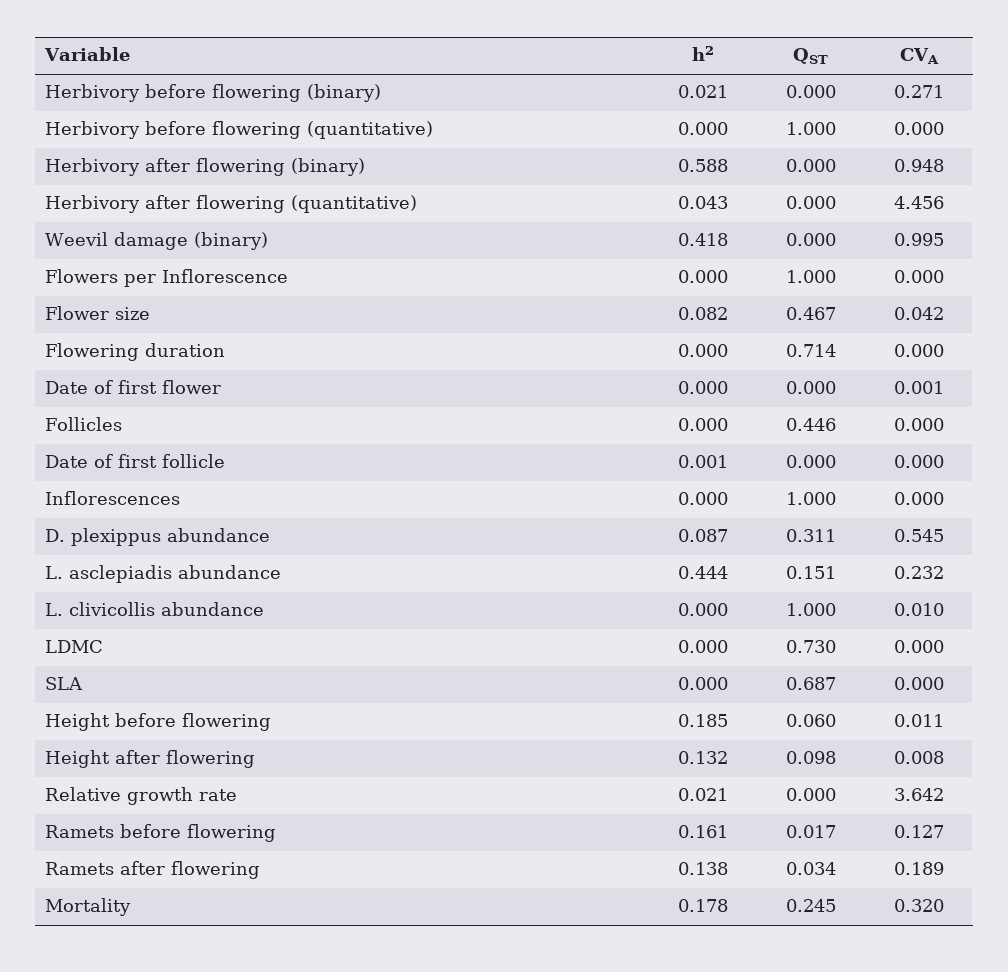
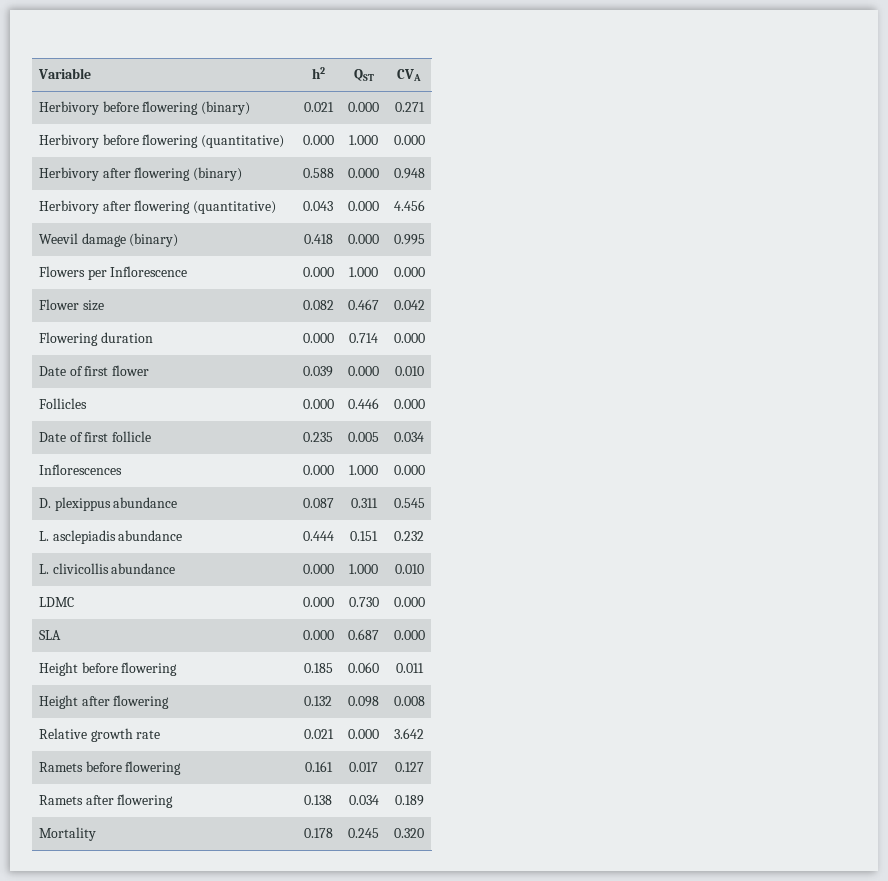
- Date of first flower | 0.000 | 0.000 | 0.001
+ Date of first flower | 0.039 | 0.000 | 0.010
- Date of first follicle | 0.001 | 0.000 | 0.000
+ Date of first follicle | 0.235 | 0.005 | 0.034

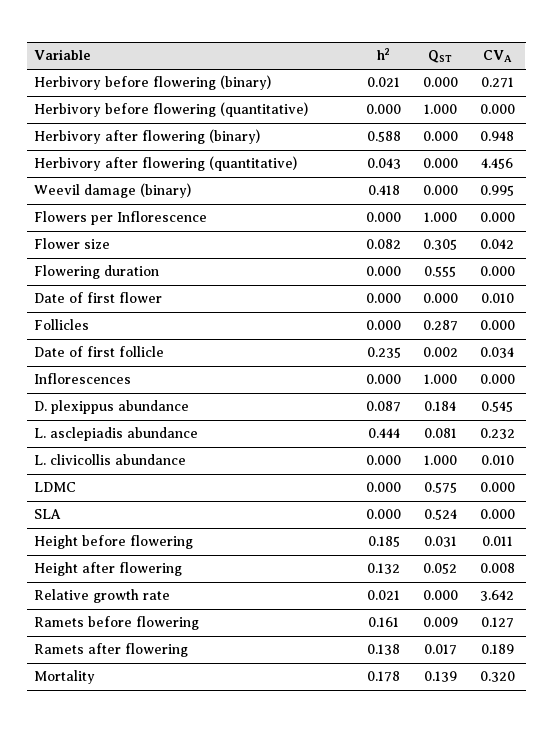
- Flower size | 0.082 | 0.467 | 0.042
+ Flower size | 0.082 | 0.305 | 0.042
- Flowering duration | 0.000 | 0.714 | 0.000
+ Flowering duration | 0.000 | 0.555 | 0.000
- Date of first flower | 0.039 | 0.000 | 0.010
+ Date of first flower | 0.000 | 0.000 | 0.010
- Follicles | 0.000 | 0.446 | 0.000
+ Follicles | 0.000 | 0.287 | 0.000
- Date of first follicle | 0.235 | 0.005 | 0.034
+ Date of first follicle | 0.235 | 0.002 | 0.034
- D. plexippus abundance | 0.087 | 0.311 | 0.545
+ D. plexippus abundance | 0.087 | 0.184 | 0.545
- L. asclepiadis abundance | 0.444 | 0.151 | 0.232
+ L. asclepiadis abundance | 0.444 | 0.081 | 0.232
- LDMC | 0.000 | 0.730 | 0.000
+ LDMC | 0.000 | 0.575 | 0.000
- SLA | 0.000 | 0.687 | 0.000
+ SLA | 0.000 | 0.524 | 0.000
- Height before flowering | 0.185 | 0.060 | 0.011
+ Height before flowering | 0.185 | 0.031 | 0.011
- Height after flowering | 0.132 | 0.098 | 0.008
+ Height after flowering | 0.132 | 0.052 | 0.008
- Ramets before flowering | 0.161 | 0.017 | 0.127
+ Ramets before flowering | 0.161 | 0.009 | 0.127
- Ramets after flowering | 0.138 | 0.034 | 0.189
+ Ramets after flowering | 0.138 | 0.017 | 0.189
- Mortality | 0.178 | 0.245 | 0.320
+ Mortality | 0.178 | 0.139 | 0.320

